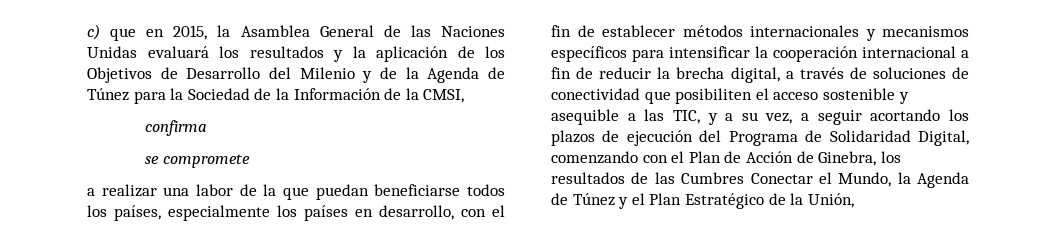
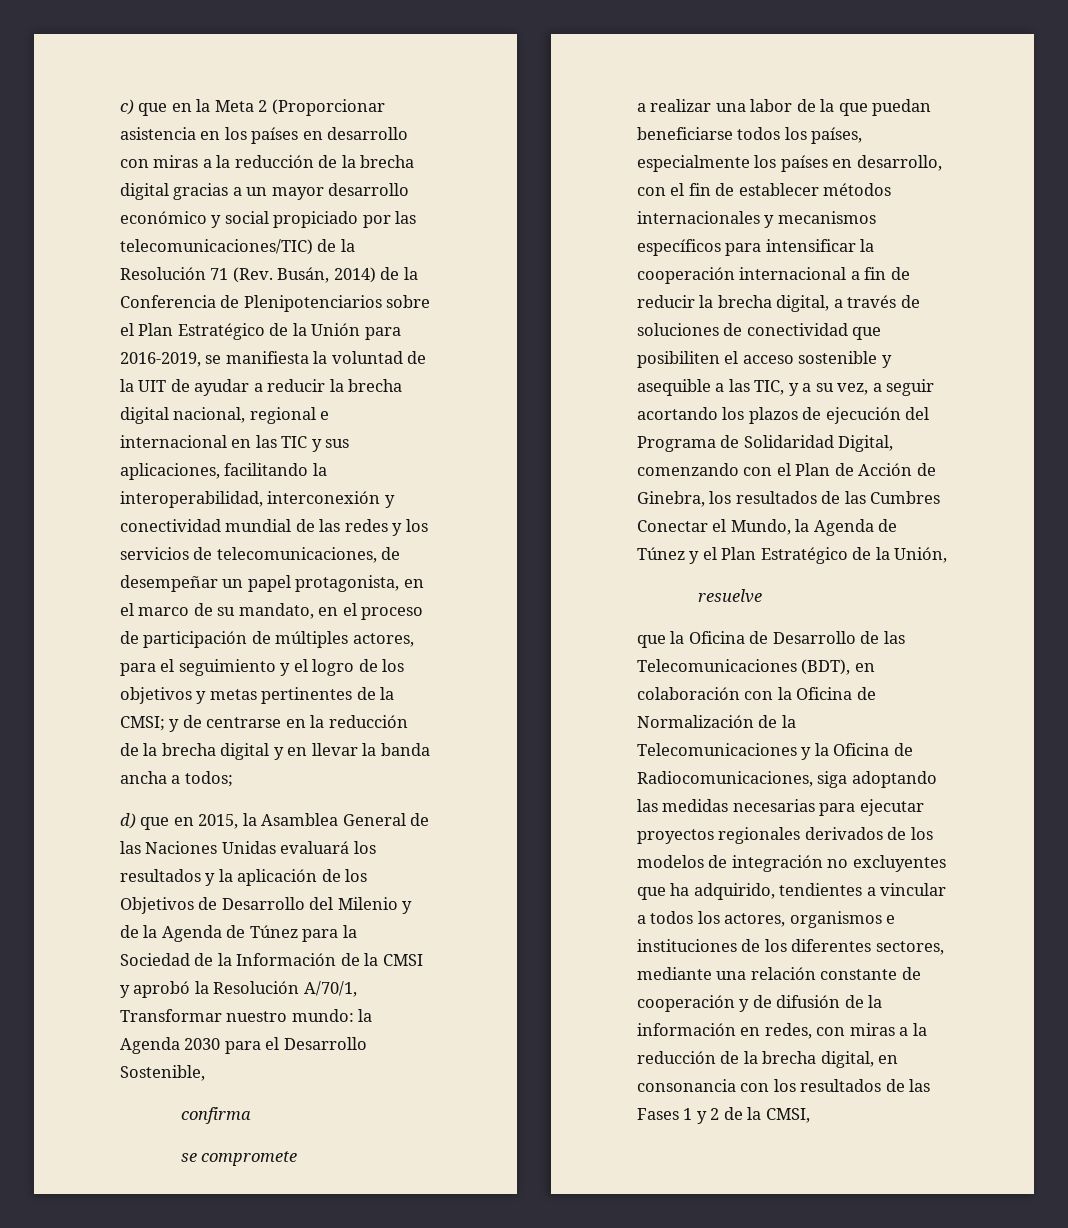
- c) que en 2015, la Asamblea General de las Naciones Unidas evaluará los resultados y la aplicación de los Objetivos de Desarrollo del Milenio y de la Agenda de Túnez para la Sociedad de la Información de la CMSI,
+ c) que en la Meta 2 (Proporcionar asistencia en los países en desarrollo con miras a la reducción de la brecha digital gracias a un mayor desarrollo económico y social propiciado por las telecomunicaciones/TIC) de la Resolución 71 (Rev. Busán, 2014) de la Conferencia de Plenipotenciarios sobre el Plan Estratégico de la Unión para 2016-2019, se manifiesta la voluntad de la UIT de ayudar a reducir la brecha digital nacional, regional e internacional en las TIC y sus aplicaciones, facilitando la interoperabilidad, interconexión y conectividad mundial de las redes y los servicios de telecomunicaciones, de desempeñar un papel protagonista, en el marco de su mandato, en el proceso de participación de múltiples actores, para el seguimiento y el logro de los objetivos y metas pertinentes de la CMSI; y de centrarse en la reducción de la brecha digital y en llevar la banda ancha a todos;
+ d) que en 2015, la Asamblea General de las Naciones Unidas evaluará los resultados y la aplicación de los Objetivos de Desarrollo del Milenio y de la Agenda de Túnez para la Sociedad de la Información de la CMSI y aprobó la Resolución A/70/1, Transformar nuestro mundo: la Agenda 2030 para el Desarrollo Sostenible,
+ resuelve
+ que la Oficina de Desarrollo de las Telecomunicaciones (BDT), en colaboración con la Oficina de Normalización de la Telecomunicaciones y la Oficina de Radiocomunicaciones, siga adoptando las medidas necesarias para ejecutar proyectos regionales derivados de los modelos de integración no excluyentes que ha adquirido, tendientes a vincular a todos los actores, organismos e instituciones de los diferentes sectores, mediante una relación constante de cooperación y de difusión de la información en redes, con miras a la reducción de la brecha digital, en consonancia con los resultados de las Fases 1 y 2 de la CMSI,

